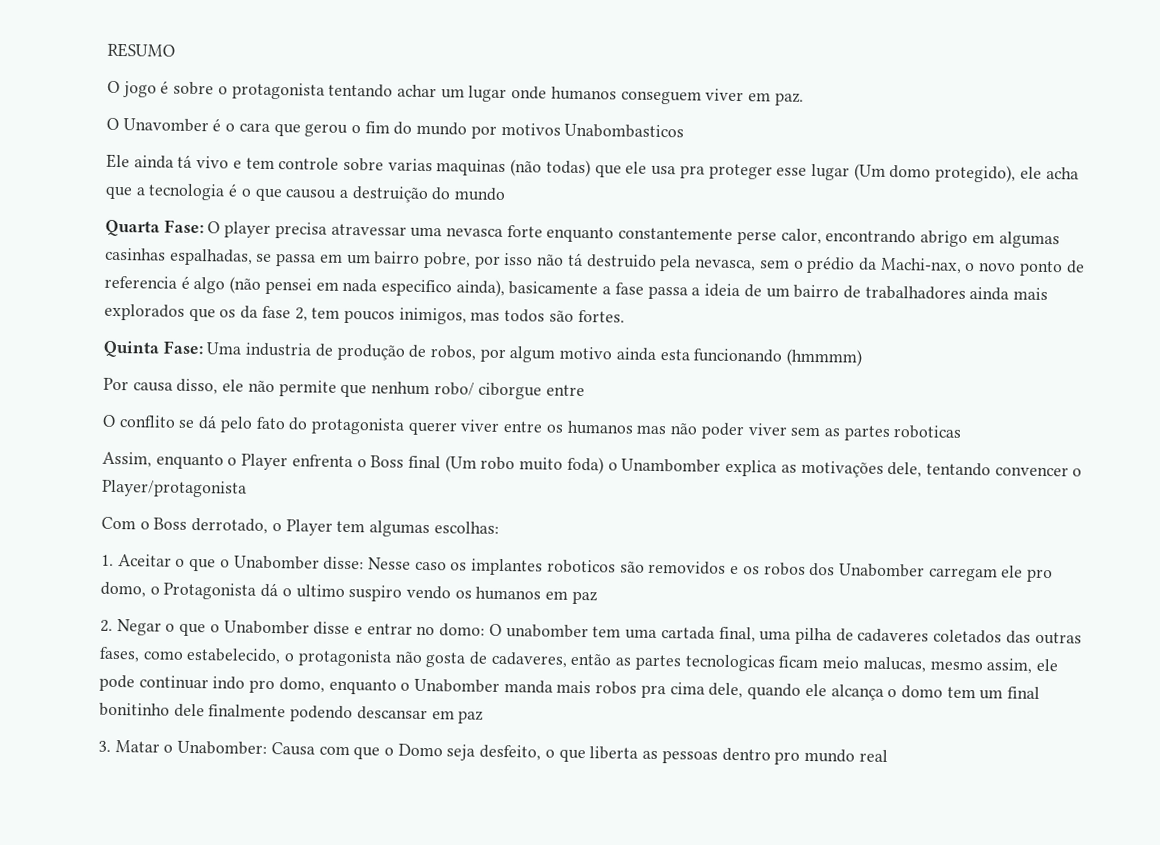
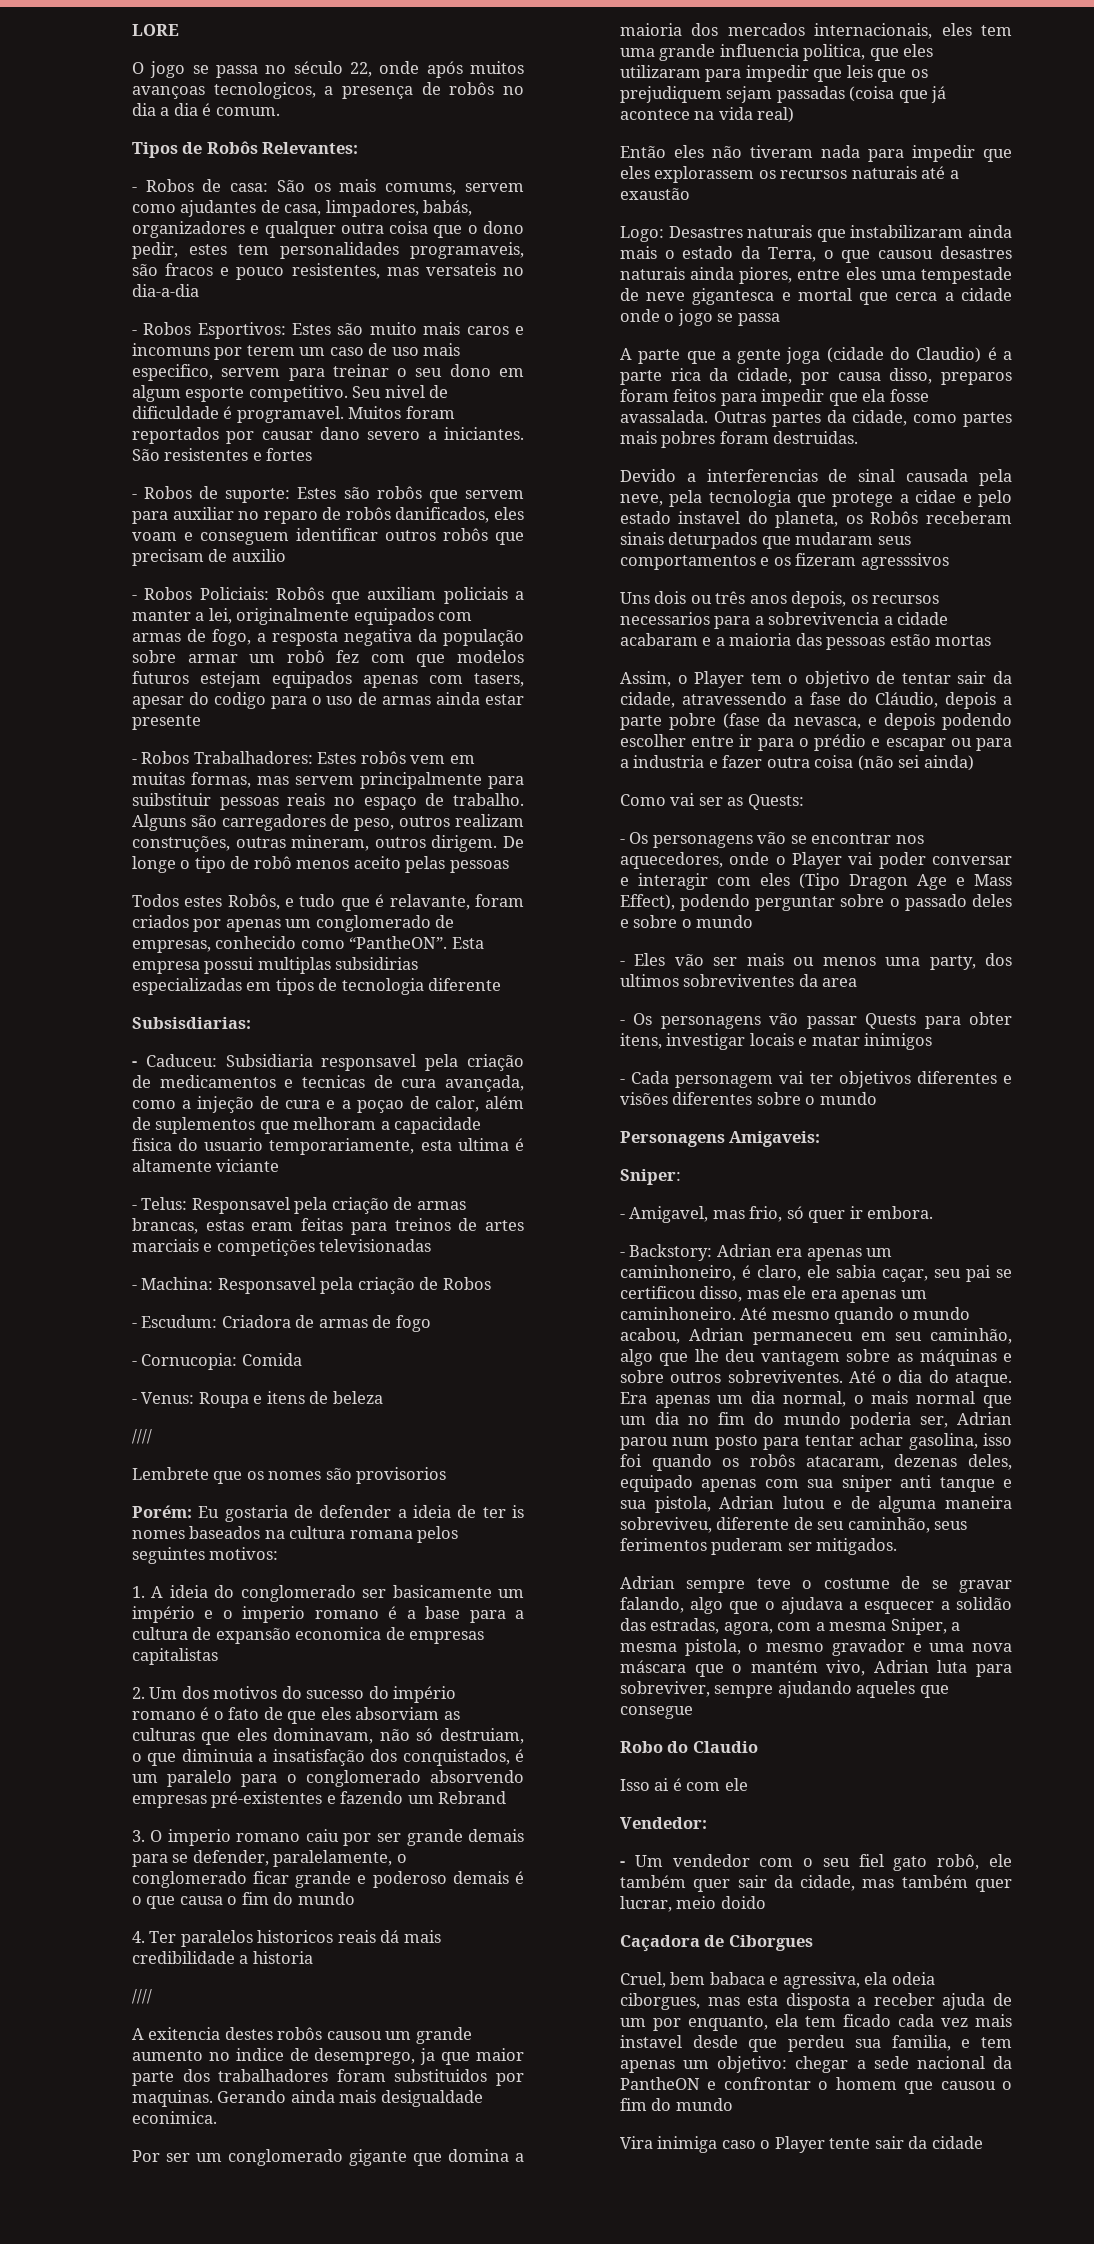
- RESUMO
+ LORE
- O jogo é sobre o protagonista tentando achar um lugar onde humanos conseguem viver em paz.
- O Unavomber é o cara que gerou o fim do mundo por motivos Unabombasticos
- Ele ainda tá vivo e tem controle sobre varias maquinas (não todas) que ele usa pra proteger esse lugar (Um domo protegido), ele acha que a tecnologia é o que causou a destruição do mundo
- Quarta Fase: O player precisa atravessar uma nevasca forte enquanto constantemente perse calor, encontrando abrigo em algumas casinhas espalhadas, se passa em um bairro pobre, por isso não tá destruido pela nevasca, sem o prédio da Machi-nax, o novo ponto de referencia é algo (não pensei em nada especifico ainda), basicamente a fase passa a ideia de um bairro de trabalhadores ainda mais explorados que os da fase 2, tem poucos inimigos, mas todos são fortes.
- Quinta Fase: Uma industria de produção de robos, por algum motivo ainda esta funcionando (hmmmm)
- Por causa disso, ele não permite que nenhum robo/ ciborgue entre
- O conflito se dá pelo fato do protagonista querer viver entre os humanos mas não poder viver sem as partes roboticas
- Assim, enquanto o Player enfrenta o Boss final (Um robo muito foda) o Unambomber explica as motivações dele, tentando convencer o Player/protagonista
- Com o Boss derrotado, o Player tem algumas escolhas:
- 1. Aceitar o que o Unabomber disse: Nesse caso os implantes roboticos são removidos e os robos dos Unabomber carregam ele pro domo, o Protagonista dá o ultimo suspiro vendo os humanos em paz
- 2. Negar o que o Unabomber disse e entrar no domo: O unabomber tem uma cartada final, uma pilha de cadaveres coletados das outras fases, como estabelecido, o protagonista não gosta de cadaveres, então as partes tecnologicas ficam meio malucas, mesmo assim, ele pode continuar indo pro domo, enquanto o Unabomber manda mais robos pra cima dele, quando ele alcança o domo tem um final bonitinho dele finalmente podendo descansar em paz
- 3. Matar o Unabomber: Causa com que o Domo seja desfeito, o que liberta as pessoas dentro pro mundo real
+ O jogo se passa no século 22, onde após muitos avançoas tecnologicos, a presença de robôs no dia a dia é comum.
+ Tipos de Robôs Relevantes:
+ - Robos de casa: São os mais comums, servem como ajudantes de casa, limpadores, babás, organizadores e qualquer outra coisa que o dono pedir, estes tem personalidades programaveis, são fracos e pouco resistentes, mas versateis no dia-a-dia
+ - Robos Esportivos: Estes são muito mais caros e incomuns por terem um caso de uso mais especifico, servem para treinar o seu dono em algum esporte competitivo. Seu nivel de dificuldade é programavel. Muitos foram reportados por causar dano severo a iniciantes. São resistentes e fortes
+ - Robos de suporte: Estes são robôs que servem para auxiliar no reparo de robôs danificados, eles voam e conseguem identificar outros robôs que precisam de auxilio
+ - Robos Policiais: Robôs que auxiliam policiais a manter a lei, originalmente equipados com armas de fogo, a resposta negativa da população sobre armar um robô fez com que modelos futuros estejam equipados apenas com tasers, apesar do codigo para o uso de armas ainda estar presente
+ - Robos Trabalhadores: Estes robôs vem em muitas formas, mas servem principalmente para suibstituir pessoas reais no espaço de trabalho. Alguns são carregadores de peso, outros realizam construções, outras mineram, outros dirigem. De longe o tipo de robô menos aceito pelas pessoas
+ Todos estes Robôs, e tudo que é relavante, foram criados por apenas um conglomerado de empresas, conhecido como “PantheON”. Esta empresa possui multiplas subsidirias especializadas em tipos de tecnologia diferente
+ Subsisdiarias:
+ - Caduceu: Subsidiaria responsavel pela criação de medicamentos e tecnicas de cura avançada, como a injeção de cura e a poçao de calor, além de suplementos que melhoram a capacidade fisica do usuario temporariamente, esta ultima é altamente viciante
+ - Telus: Responsavel pela criação de armas brancas, estas eram feitas para treinos de artes marciais e competições televisionadas
+ - Machina: Responsavel pela criação de Robos
+ - Escudum: Criadora de armas de fogo
+ - Cornucopia: Comida
+ - Venus: Roupa e itens de beleza
+ ////
+ Lembrete que os nomes são provisorios
+ Porém: Eu gostaria de defender a ideia de ter is nomes baseados na cultura romana pelos seguintes motivos:
+ 1. A ideia do conglomerado ser basicamente um império e o imperio romano é a base para a cultura de expansão economica de empresas capitalistas
+ 2. Um dos motivos do sucesso do império romano é o fato de que eles absorviam as culturas que eles dominavam, não só destruiam, o que diminuia a insatisfação dos conquistados, é um paralelo para o conglomerado absorvendo empresas pré-existentes e fazendo um Rebrand
+ 3. O imperio romano caiu por ser grande demais para se defender, paralelamente, o conglomerado ficar grande e poderoso demais é o que causa o fim do mundo
+ 4. Ter paralelos historicos reais dá mais credibilidade a historia
+ ////
+ A exitencia destes robôs causou um grande aumento no indice de desemprego, ja que maior parte dos trabalhadores foram substituidos por maquinas. Gerando ainda mais desigualdade econimica.
+ Por ser um conglomerado gigante que domina a maioria dos mercados internacionais, eles tem uma grande influencia politica, que eles utilizaram para impedir que leis que os prejudiquem sejam passadas (coisa que já acontece na vida real)
+ Então eles não tiveram nada para impedir que eles explorassem os recursos naturais até a exaustão
+ Logo: Desastres naturais que instabilizaram ainda mais o estado da Terra, o que causou desastres naturais ainda piores, entre eles uma tempestade de neve gigantesca e mortal que cerca a cidade onde o jogo se passa
+ A parte que a gente joga (cidade do Claudio) é a parte rica da cidade, por causa disso, preparos foram feitos para impedir que ela fosse avassalada. Outras partes da cidade, como partes mais pobres foram destruidas.
+ Devido a interferencias de sinal causada pela neve, pela tecnologia que protege a cidae e pelo estado instavel do planeta, os Robôs receberam sinais deturpados que mudaram seus comportamentos e os fizeram agresssivos
+ Uns dois ou três anos depois, os recursos necessarios para a sobrevivencia a cidade acabaram e a maioria das pessoas estão mortas
+ Assim, o Player tem o objetivo de tentar sair da cidade, atravessendo a fase do Cláudio, depois a parte pobre (fase da nevasca, e depois podendo escolher entre ir para o prédio e escapar ou para a industria e fazer outra coisa (não sei ainda)
+ Como vai ser as Quests:
+ - Os personagens vão se encontrar nos aquecedores, onde o Player vai poder conversar e interagir com eles (Tipo Dragon Age e Mass Effect), podendo perguntar sobre o passado deles e sobre o mundo
+ - Eles vão ser mais ou menos uma party, dos ultimos sobreviventes da area
+ - Os personagens vão passar Quests para obter itens, investigar locais e matar inimigos
+ - Cada personagem vai ter objetivos diferentes e visões diferentes sobre o mundo
+ Personagens Amigaveis:
+ Sniper:
+ - Amigavel, mas frio, só quer ir embora.
+ - Backstory: Adrian era apenas um caminhoneiro, é claro, ele sabia caçar, seu pai se certificou disso, mas ele era apenas um caminhoneiro. Até mesmo quando o mundo acabou, Adrian permaneceu em seu caminhão, algo que lhe deu vantagem sobre as máquinas e sobre outros sobreviventes. Até o dia do ataque. Era apenas um dia normal, o mais normal que um dia no fim do mundo poderia ser, Adrian parou num posto para tentar achar gasolina, isso foi quando os robôs atacaram, dezenas deles, equipado apenas com sua sniper anti tanque e sua pistola, Adrian lutou e de alguma maneira sobreviveu, diferente de seu caminhão, seus ferimentos puderam ser mitigados.
+ Adrian sempre teve o costume de se gravar falando, algo que o ajudava a esquecer a solidão das estradas, agora, com a mesma Sniper, a mesma pistola, o mesmo gravador e uma nova máscara que o mantém vivo, Adrian luta para sobreviver, sempre ajudando aqueles que consegue
+ Robo do Claudio
+ Isso ai é com ele
+ Vendedor:
+ - Um vendedor com o seu fiel gato robô, ele também quer sair da cidade, mas também quer lucrar, meio doido
+ Caçadora de Ciborgues
+ Cruel, bem babaca e agressiva, ela odeia ciborgues, mas esta disposta a receber ajuda de um por enquanto, ela tem ficado cada vez mais instavel desde que perdeu sua familia, e tem apenas um objetivo: chegar a sede nacional da PantheON e confrontar o homem que causou o fim do mundo
+ Vira inimiga caso o Player tente sair da cidade

